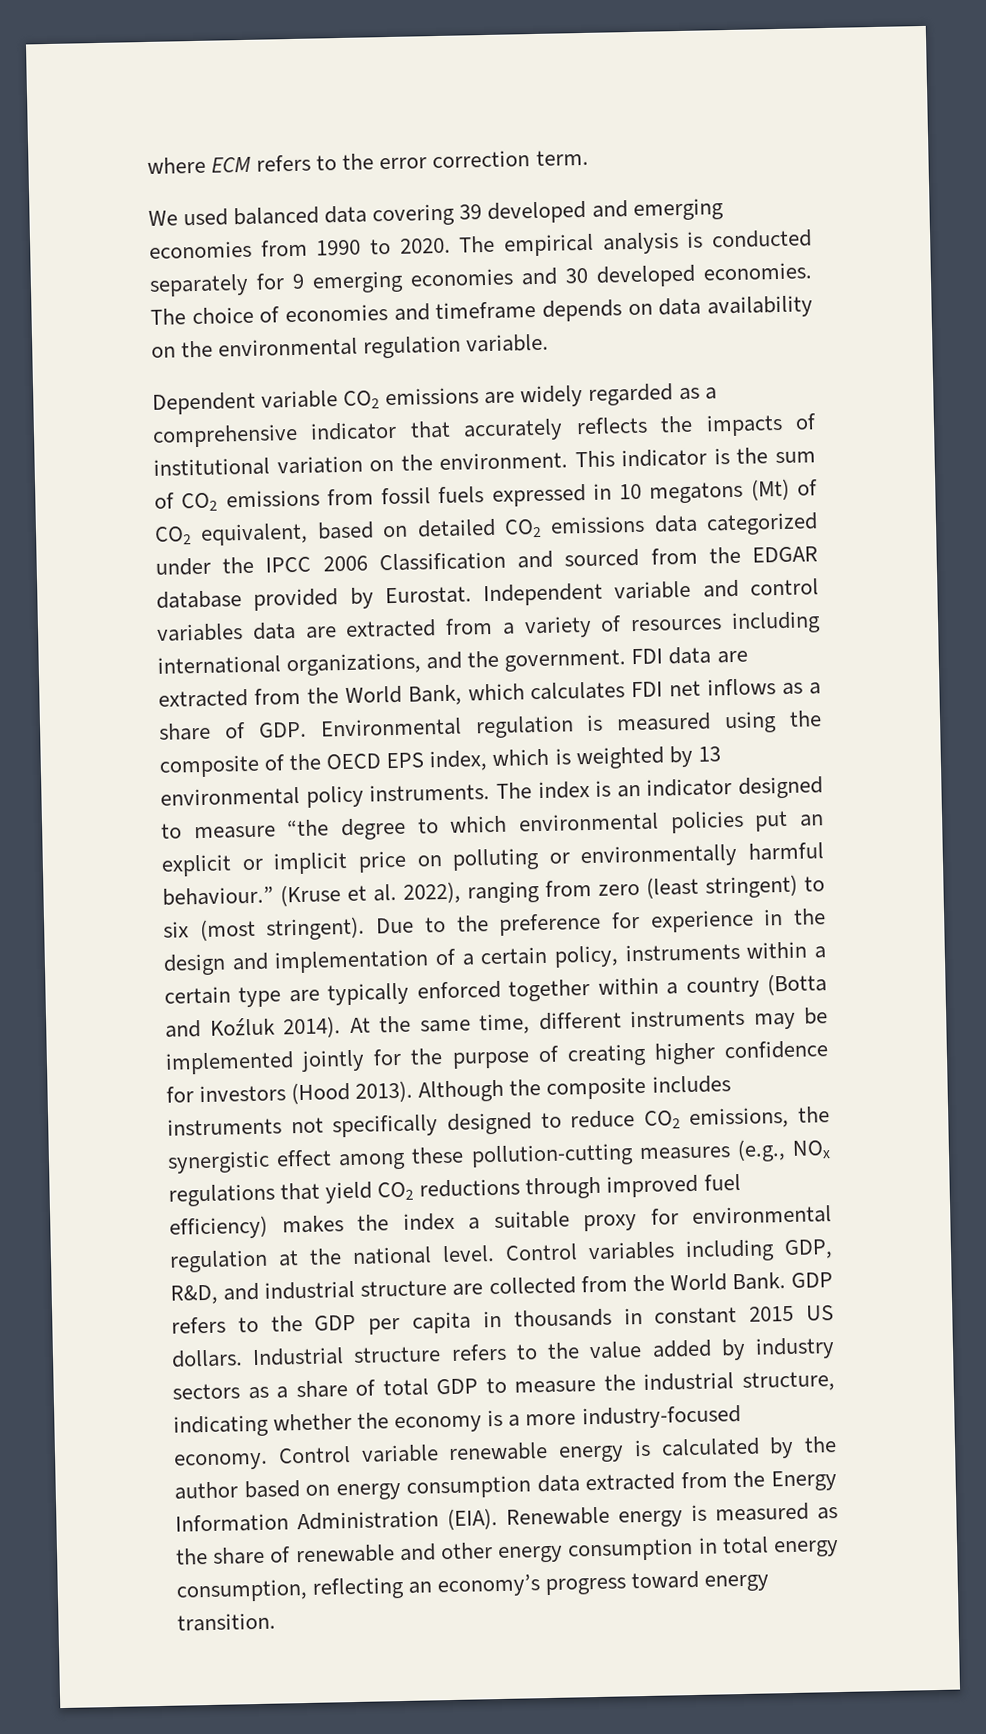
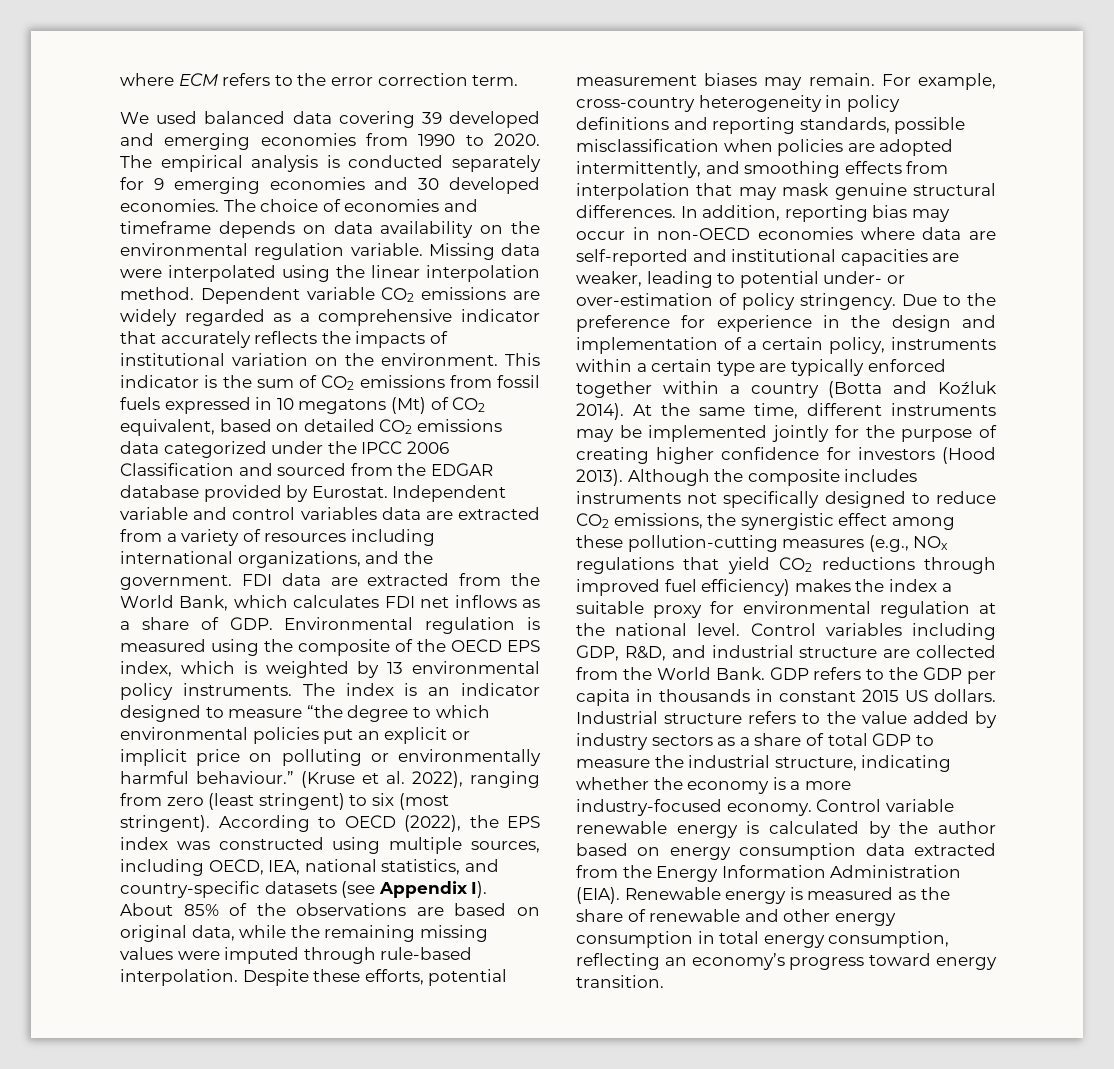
- The choice of economies and timeframe depends on data availability on the environmental regulation variable.
- Dependent variable CO2 emissions are widely regarded as a comprehensive indicator that accurately reflects the impacts of institutional variation on the environment.
+ The choice of economies and timeframe depends on data availability on the environmental regulation variable. Missing data were interpolated using the linear interpolation method. Dependent variable CO2 emissions are widely regarded as a comprehensive indicator that accurately reflects the impacts of institutional variation on the environment.
+ According to OECD (2022), the EPS index was constructed using multiple sources, including OECD, IEA, national statistics, and country-specific datasets (see Appendix I). About 85% of the observations are based on original data, while the remaining missing values were imputed through rule-based interpolation. Despite these efforts, potential measurement biases may remain. For example, cross-country heterogeneity in policy definitions and reporting standards, possible misclassification when policies are adopted intermittently, and smoothing effects from interpolation that may mask genuine structural differences. In addition, reporting bias may occur in non-OECD economies where data are self-reported and institutional capacities are weaker, leading to potential under- or over-estimation of policy stringency.

